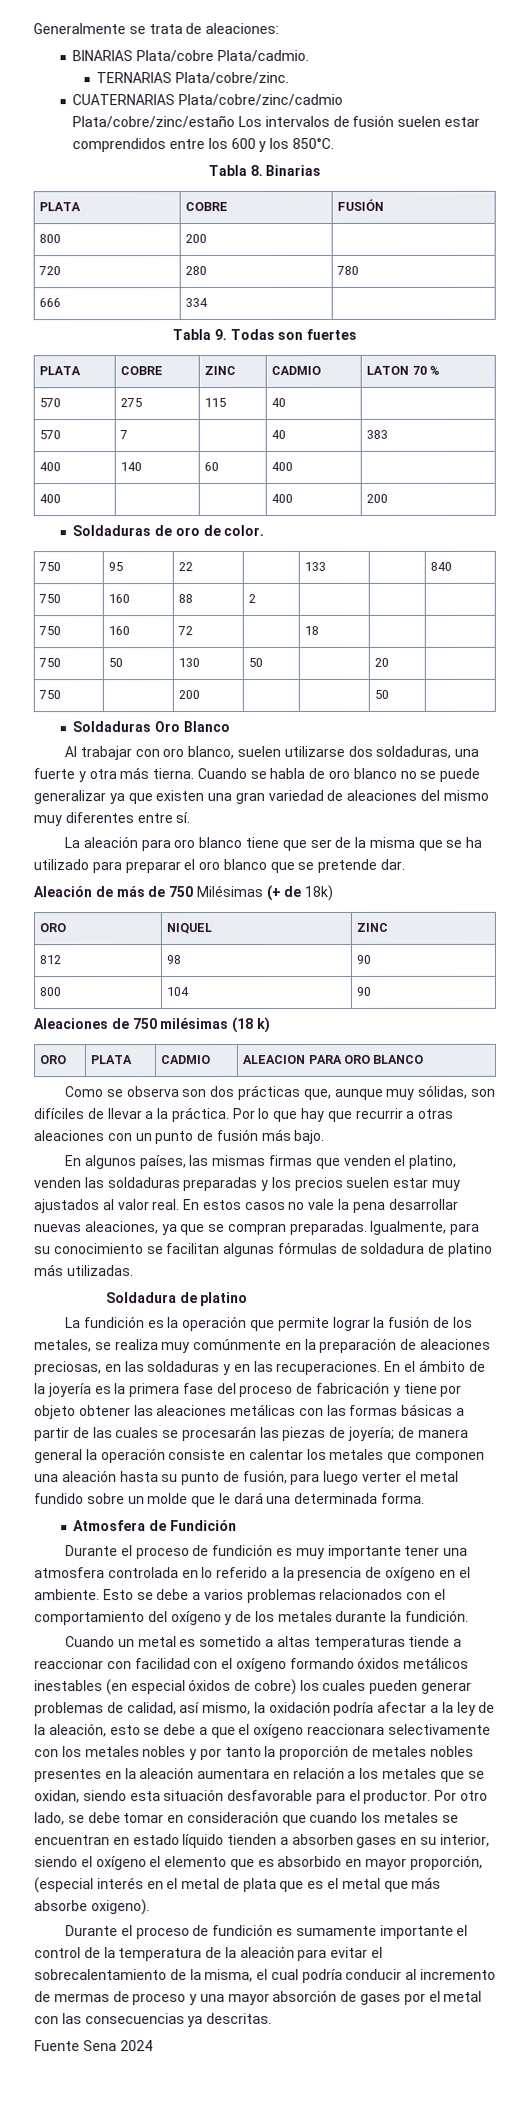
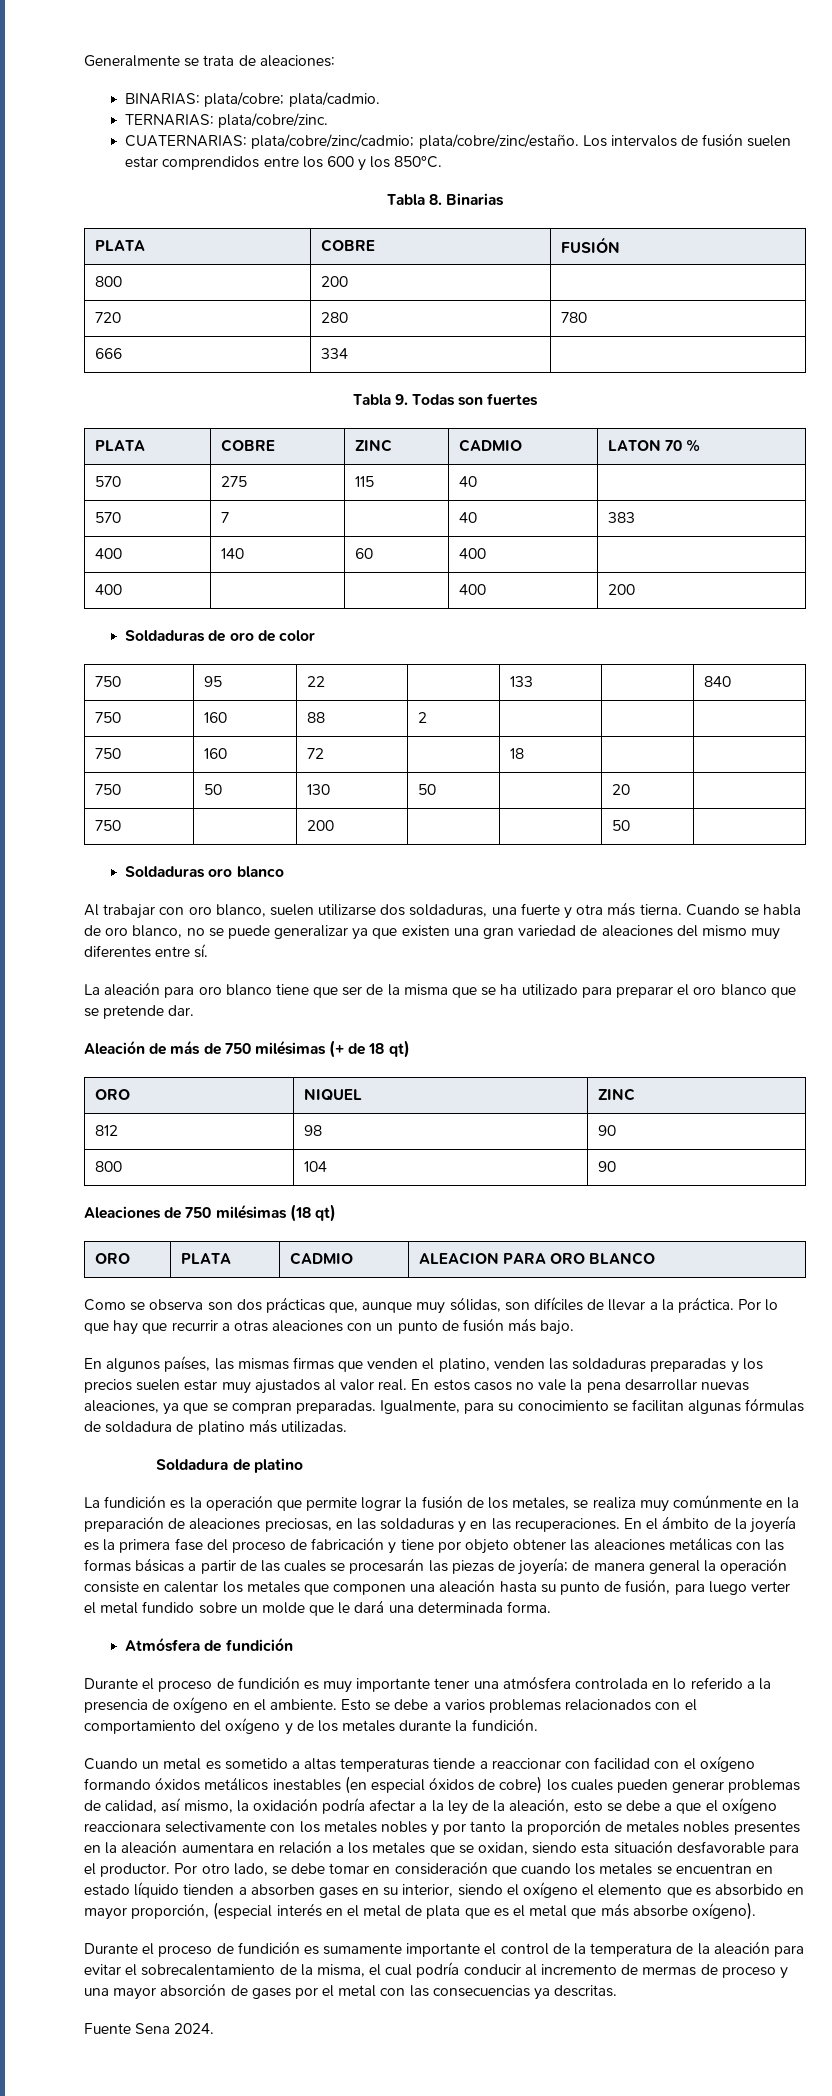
- BINARIAS Plata/cobre Plata/cadmio.
- TERNARIAS Plata/cobre/zinc.
- CUATERNARIAS Plata/cobre/zinc/cadmio Plata/cobre/zinc/estaño Los intervalos de fusión suelen estar comprendidos entre los 600 y los 850°C.
+ BINARIAS: plata/cobre; plata/cadmio.
+ TERNARIAS: plata/cobre/zinc.
+ CUATERNARIAS: plata/cobre/zinc/cadmio; plata/cobre/zinc/estaño. Los intervalos de fusión suelen estar comprendidos entre los 600 y los 850°C.
- Soldaduras de oro de color.
+ Soldaduras de oro de color
- Soldaduras Oro Blanco
+ Soldaduras oro blanco
- Cuando se habla de oro blanco no se puede generalizar ya que existen una gran variedad de aleaciones del mismo muy diferentes entre sí.
+ Cuando se habla de oro blanco, no se puede generalizar ya que existen una gran variedad de aleaciones del mismo muy diferentes entre sí.
- Aleación de más de 750 Milésimas (+ de 18k)
+ Aleación de más de 750 milésimas (+ de 18 qt)
- Aleaciones de 750 milésimas (18 k)
+ Aleaciones de 750 milésimas (18 qt)
- Atmosfera de Fundición
+ Atmósfera de fundición
- Durante el proceso de fundición es muy importante tener una atmosfera controlada en lo referido a la presencia de oxígeno en el ambiente.
+ Durante el proceso de fundición es muy importante tener una atmósfera controlada en lo referido a la presencia de oxígeno en el ambiente.
- Por otro lado, se debe tomar en consideración que cuando los metales se encuentran en estado líquido tienden a absorben gases en su interior, siendo el oxígeno el elemento que es absorbido en mayor proporción, (especial interés en el metal de plata que es el metal que más absorbe oxigeno).
+ Por otro lado, se debe tomar en consideración que cuando los metales se encuentran en estado líquido tienden a absorben gases en su interior, siendo el oxígeno el elemento que es absorbido en mayor proporción, (especial interés en el metal de plata que es el metal que más absorbe oxígeno).
- Fuente Sena 2024
+ Fuente Sena 2024.

